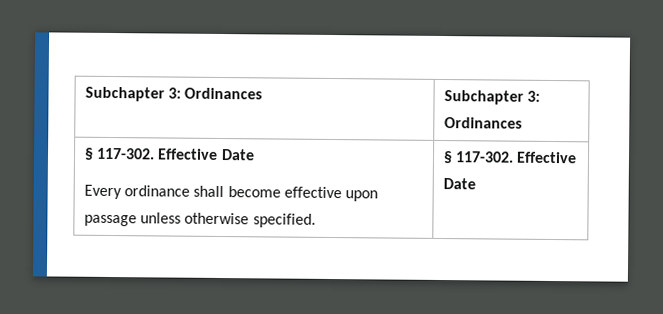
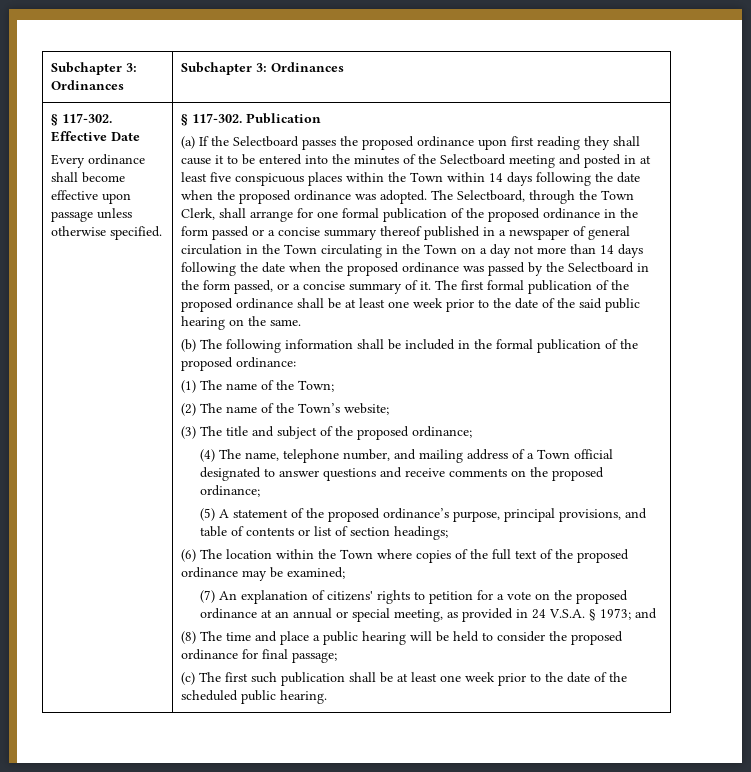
- Every ordinance shall become effective upon passage unless otherwise specified. | § 117-302. Effective Date
+ Every ordinance shall become effective upon passage unless otherwise specified. | § 117-302. Publication
+ (a) If the Selectboard passes the proposed ordinance upon first reading they shall cause it to be entered into the minutes of the Selectboard meeting and posted in at least five conspicuous places within the Town within 14 days following the date when the proposed ordinance was adopted. The Selectboard, through the Town Clerk, shall arrange for one formal publication of the proposed ordinance in the form passed or a concise summary thereof published in a newspaper of general circulation in the Town circulating in the Town on a day not more than 14 days following the date when the proposed ordinance was passed by the Selectboard in the form passed, or a concise summary of it. The first formal publication of the proposed ordinance shall be at least one week prior to the date of the said public hearing on the same.
+ (b) The following information shall be included in the formal publication of the proposed ordinance:
+ (1) The name of the Town;
+ (2) The name of the Town’s website;
+ (3) The title and subject of the proposed ordinance;
+ (4) The name, telephone number, and mailing address of a Town official designated to answer questions and receive comments on the proposed ordinance;
+ (5) A statement of the proposed ordinance’s purpose, principal provisions, and table of contents or list of section headings;
+ (6) The location within the Town where copies of the full text of the proposed ordinance may be examined;
+ (7) An explanation of citizens' rights to petition for a vote on the proposed ordinance at an annual or special meeting, as provided in 24 V.S.A. § 1973; and
+ (8) The time and place a public hearing will be held to consider the proposed ordinance for final passage;
+ (c) The first such publication shall be at least one week prior to the date of the scheduled public hearing.

